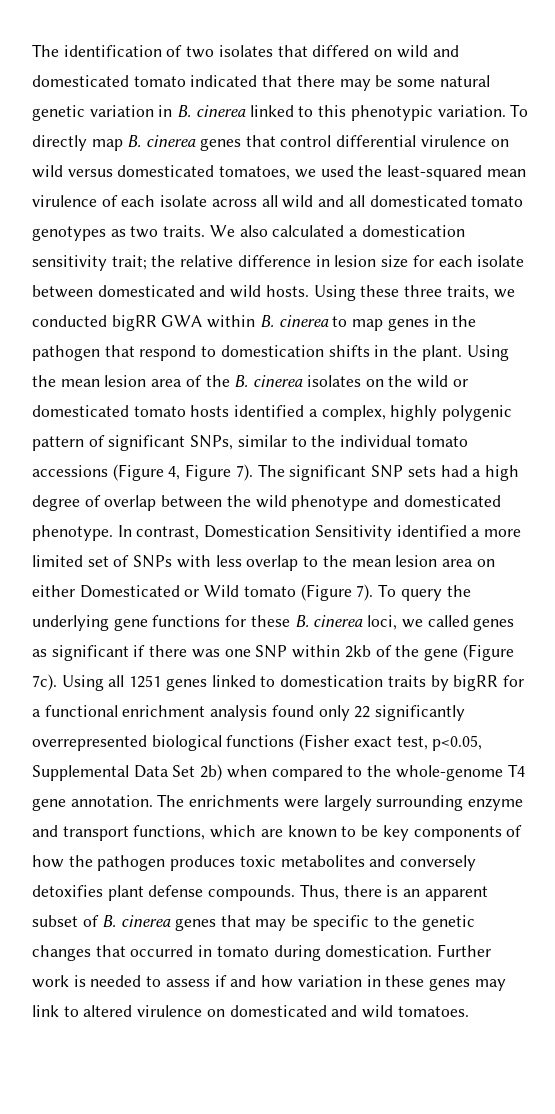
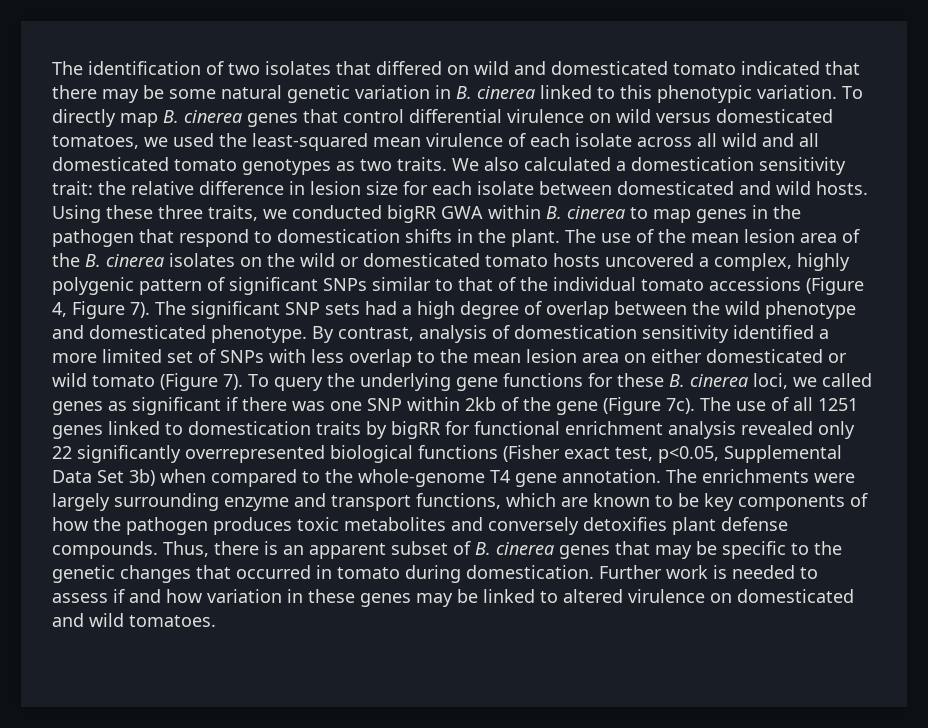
- We also calculated a domestication sensitivity trait; the relative difference in lesion size for each isolate between domesticated and wild hosts.
+ We also calculated a domestication sensitivity trait: the relative difference in lesion size for each isolate between domesticated and wild hosts.
- Using the mean lesion area of the B. cinerea isolates on the wild or domesticated tomato hosts identified a complex, highly polygenic pattern of significant SNPs, similar to the individual tomato accessions (Figure 4, Figure 7).
+ The use of the mean lesion area of the B. cinerea isolates on the wild or domesticated tomato hosts uncovered a complex, highly polygenic pattern of significant SNPs similar to that of the individual tomato accessions (Figure 4, Figure 7).
- In contrast, Domestication Sensitivity identified a more limited set of SNPs with less overlap to the mean lesion area on either Domesticated or Wild tomato (Figure 7).
+ By contrast, analysis of domestication sensitivity identified a more limited set of SNPs with less overlap to the mean lesion area on either domesticated or wild tomato (Figure 7).
- Using all 1251 genes linked to domestication traits by bigRR for a functional enrichment analysis found only 22 significantly overrepresented biological functions (Fisher exact test, p<0.05, Supplemental Data Set 2b) when compared to the whole-genome T4 gene annotation.
+ The use of all 1251 genes linked to domestication traits by bigRR for functional enrichment analysis revealed only 22 significantly overrepresented biological functions (Fisher exact test, p<0.05, Supplemental Data Set 3b) when compared to the whole-genome T4 gene annotation.
- Further work is needed to assess if and how variation in these genes may link to altered virulence on domesticated and wild tomatoes.
+ Further work is needed to assess if and how variation in these genes may be linked to altered virulence on domesticated and wild tomatoes.

